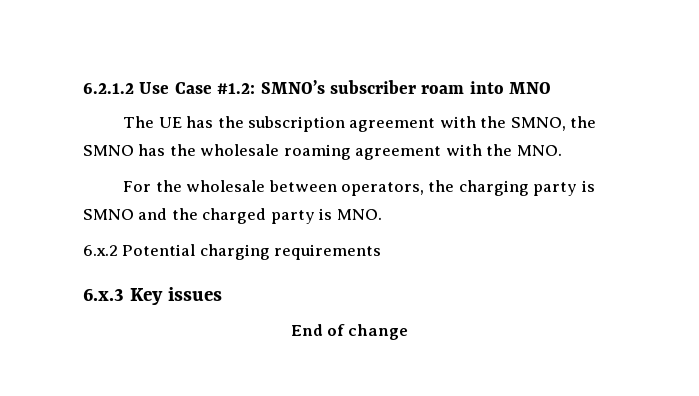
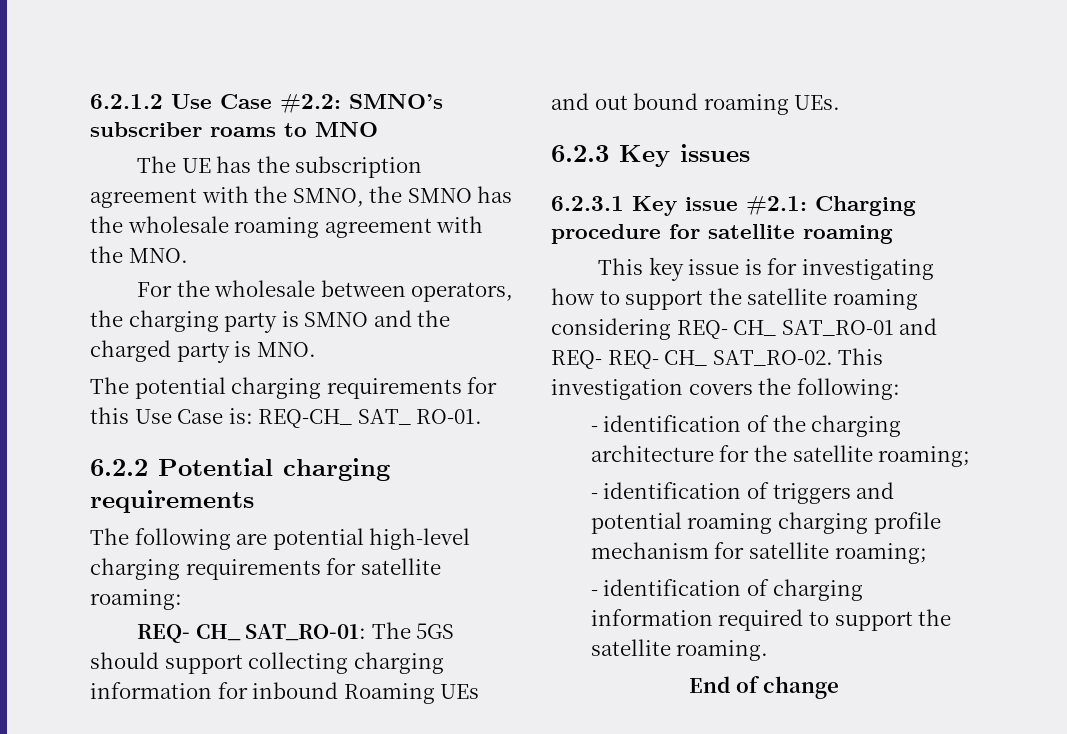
- 6.2.1.2 Use Case #1.2: SMNO’s subscriber roam into MNO
+ 6.2.1.2 Use Case #2.2: SMNO’s subscriber roams to MNO
- 6.x.2 Potential charging requirements
- 6.x.3 Key issues
+ The potential charging requirements for this Use Case is: REQ-CH_ SAT_ RO-01.
+ 6.2.2 Potential charging requirements
+ The following are potential high-level charging requirements for satellite roaming:
+ REQ- CH_ SAT_RO-01: The 5GS should support collecting charging information for inbound Roaming UEs and out bound roaming UEs.
+ 6.2.3 Key issues
+ 6.2.3.1 Key issue #2.1: Charging procedure for satellite roaming
+ This key issue is for investigating how to support the satellite roaming considering REQ- CH_ SAT_RO-01 and REQ- REQ- CH_ SAT_RO-02. This investigation covers the following:
+ - identification of the charging architecture for the satellite roaming;
+ - identification of triggers and potential roaming charging profile mechanism for satellite roaming;
+ - identification of charging information required to support the satellite roaming.

